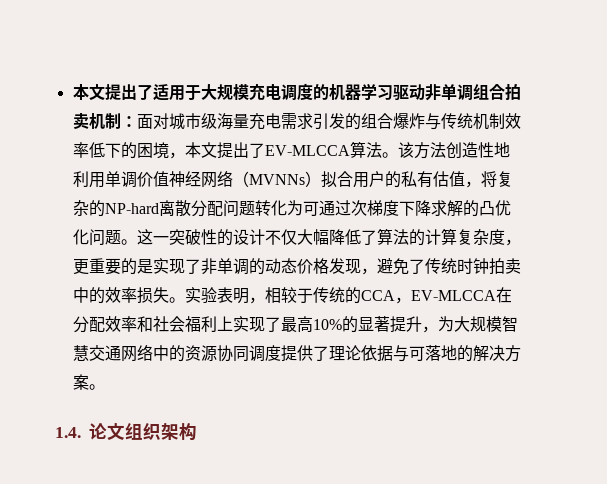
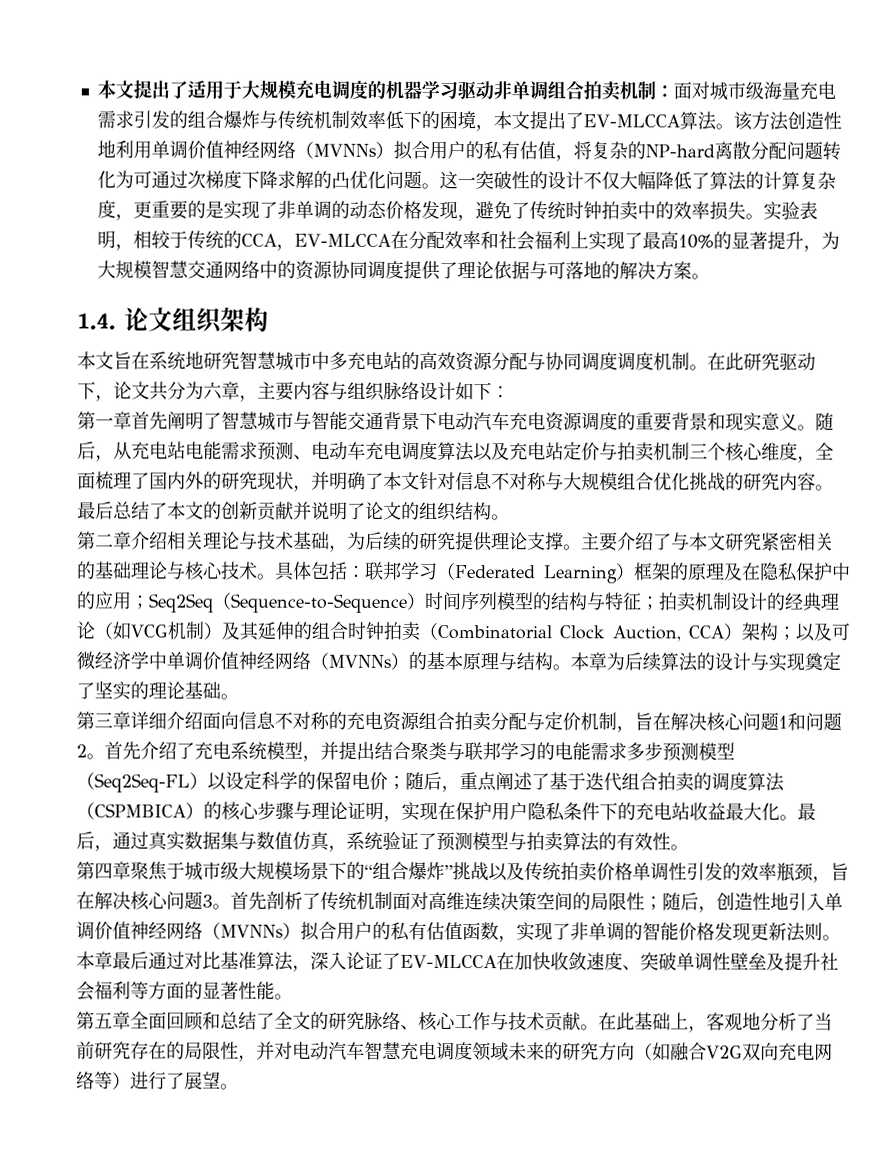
+ 本文旨在系统地研究智慧城市中多充电站的高效资源分配与协同调度调度机制。在此研究驱动下，论文共分为六章，主要内容与组织脉络设计如下：
+ 第一章首先阐明了智慧城市与智能交通背景下电动汽车充电资源调度的重要背景和现实意义。随后，从充电站电能需求预测、电动车充电调度算法以及充电站定价与拍卖机制三个核心维度，全面梳理了国内外的研究现状，并明确了本文针对信息不对称与大规模组合优化挑战的研究内容。最后总结了本文的创新贡献并说明了论文的组织结构。
+ 第二章介绍相关理论与技术基础，为后续的研究提供理论支撑。主要介绍了与本文研究紧密相关的基础理论与核心技术。具体包括：联邦学习（Federated Learning）框架的原理及在隐私保护中的应用；Seq2Seq（Sequence-to-Sequence）时间序列模型的结构与特征；拍卖机制设计的经典理论（如VCG机制）及其延伸的组合时钟拍卖（Combinatorial Clock Auction, CCA）架构；以及可微经济学中单调价值神经网络（MVNNs）的基本原理与结构。本章为后续算法的设计与实现奠定了坚实的理论基础。
+ 第三章详细介绍面向信息不对称的充电资源组合拍卖分配与定价机制，旨在解决核心问题1和问题2。首先介绍了充电系统模型，并提出结合聚类与联邦学习的电能需求多步预测模型（Seq2Seq-FL）以设定科学的保留电价；随后，重点阐述了基于迭代组合拍卖的调度算法（CSPMBICA）的核心步骤与理论证明，实现在保护用户隐私条件下的充电站收益最大化。最后，通过真实数据集与数值仿真，系统验证了预测模型与拍卖算法的有效性。
+ 第四章聚焦于城市级大规模场景下的“组合爆炸”挑战以及传统拍卖价格单调性引发的效率瓶颈，旨在解决核心问题3。首先剖析了传统机制面对高维连续决策空间的局限性；随后，创造性地引入单调价值神经网络（MVNNs）拟合用户的私有估值函数，实现了非单调的智能价格发现更新法则。本章最后通过对比基准算法，深入论证了EV-MLCCA在加快收敛速度、突破单调性壁垒及提升社会福利等方面的显著性能。
+ 第五章全面回顾和总结了全文的研究脉络、核心工作与技术贡献。在此基础上，客观地分析了当前研究存在的局限性，并对电动汽车智慧充电调度领域未来的研究方向（如融合V2G双向充电网络等）进行了展望。

